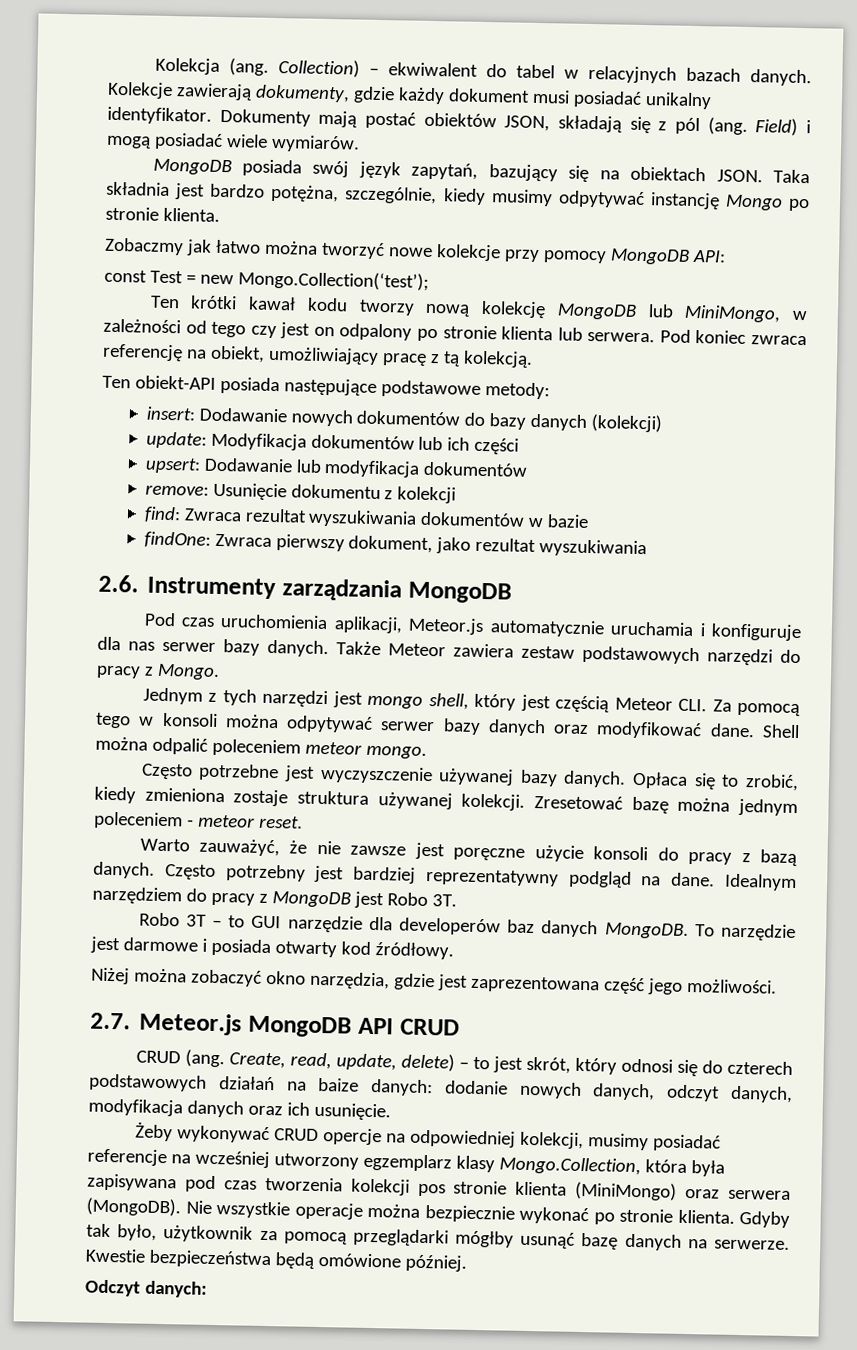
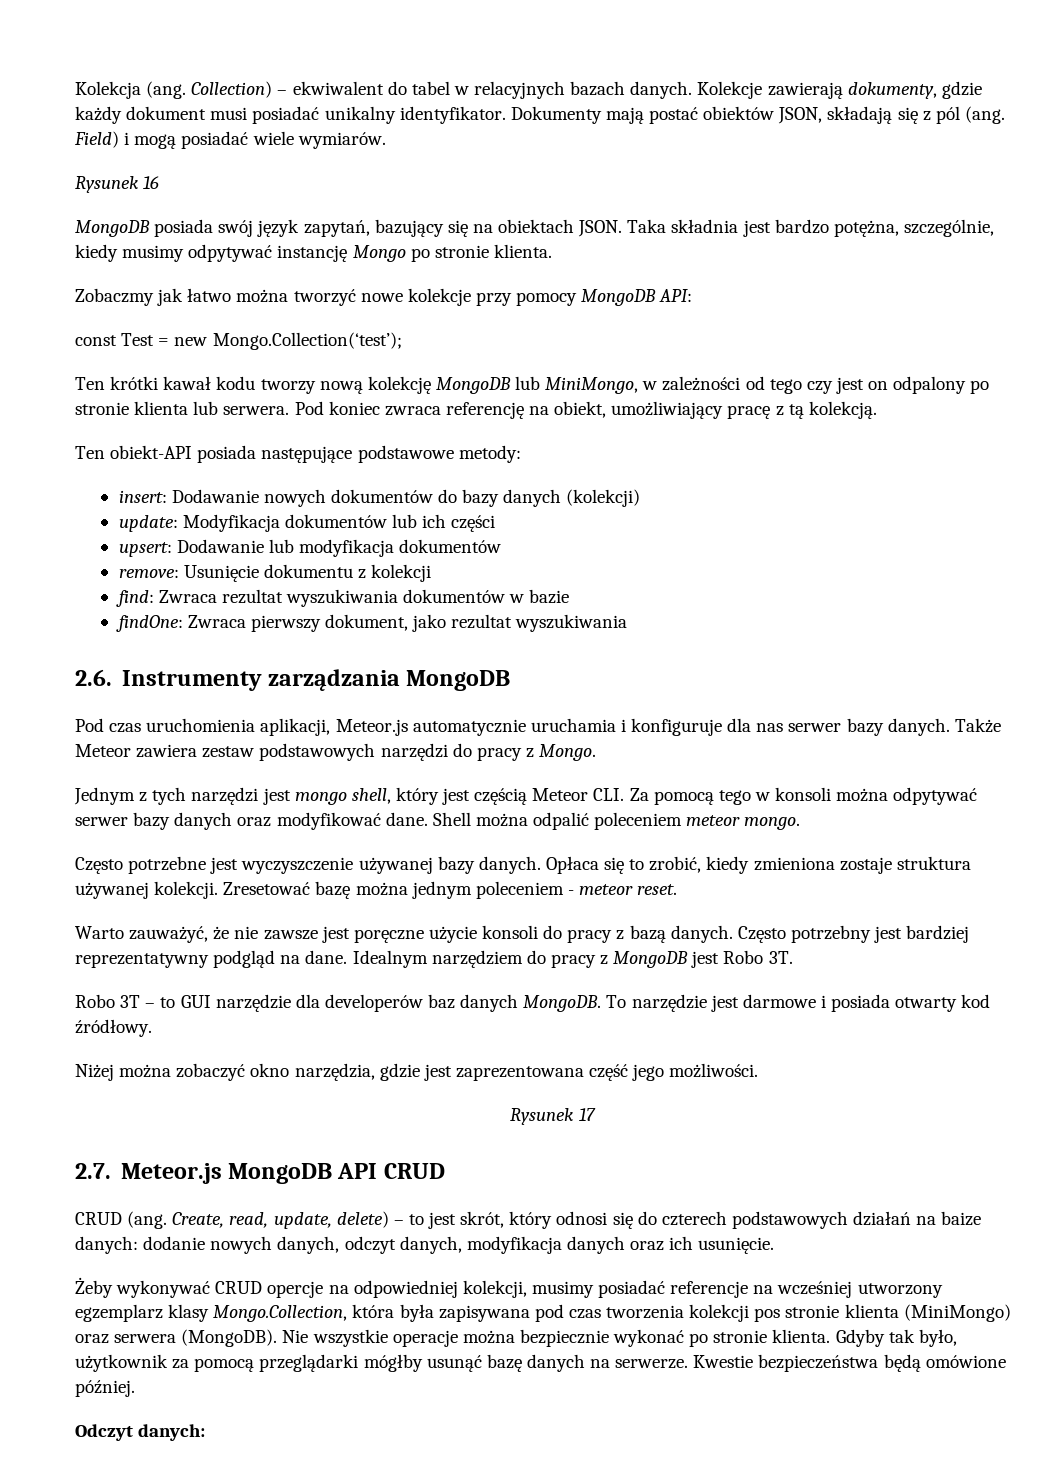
+ Rysunek 16
+ Rysunek 17

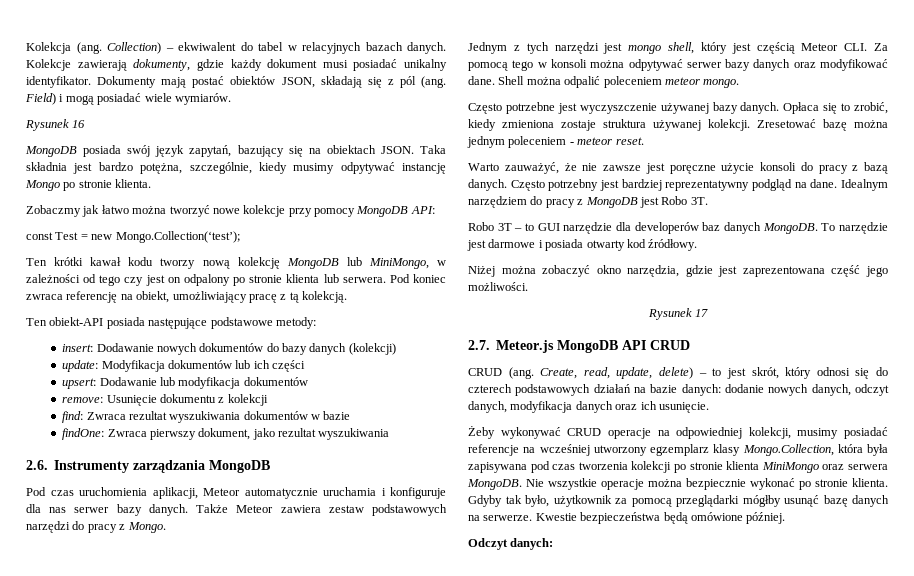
- Pod czas uruchomienia aplikacji, Meteor.js automatycznie uruchamia i konfiguruje dla nas serwer bazy danych.
+ Pod czas uruchomienia aplikacji, Meteor automatycznie uruchamia i konfiguruje dla nas serwer bazy danych.
- Create, read, update, delete) – to jest skrót, który odnosi się do czterech podstawowych działań na baize danych: dodanie nowych danych, odczyt danych, modyfikacja danych oraz ich usunięcie.
+ Create, read, update, delete) – to jest skrót, który odnosi się do czterech podstawowych działań na bazie danych: dodanie nowych danych, odczyt danych, modyfikacja danych oraz ich usunięcie.
- Żeby wykonywać CRUD opercje na odpowiedniej kolekcji, musimy posiadać referencje na wcześniej utworzony egzemplarz klasy Mongo.Collection, która była zapisywana pod czas tworzenia kolekcji pos stronie klienta (MiniMongo) oraz serwera (MongoDB).
+ Żeby wykonywać CRUD operacje na odpowiedniej kolekcji, musimy posiadać referencje na wcześniej utworzony egzemplarz klasy Mongo.Collection, która była zapisywana pod czas tworzenia kolekcji po stronie klienta MiniMongo oraz serwera MongoDB.

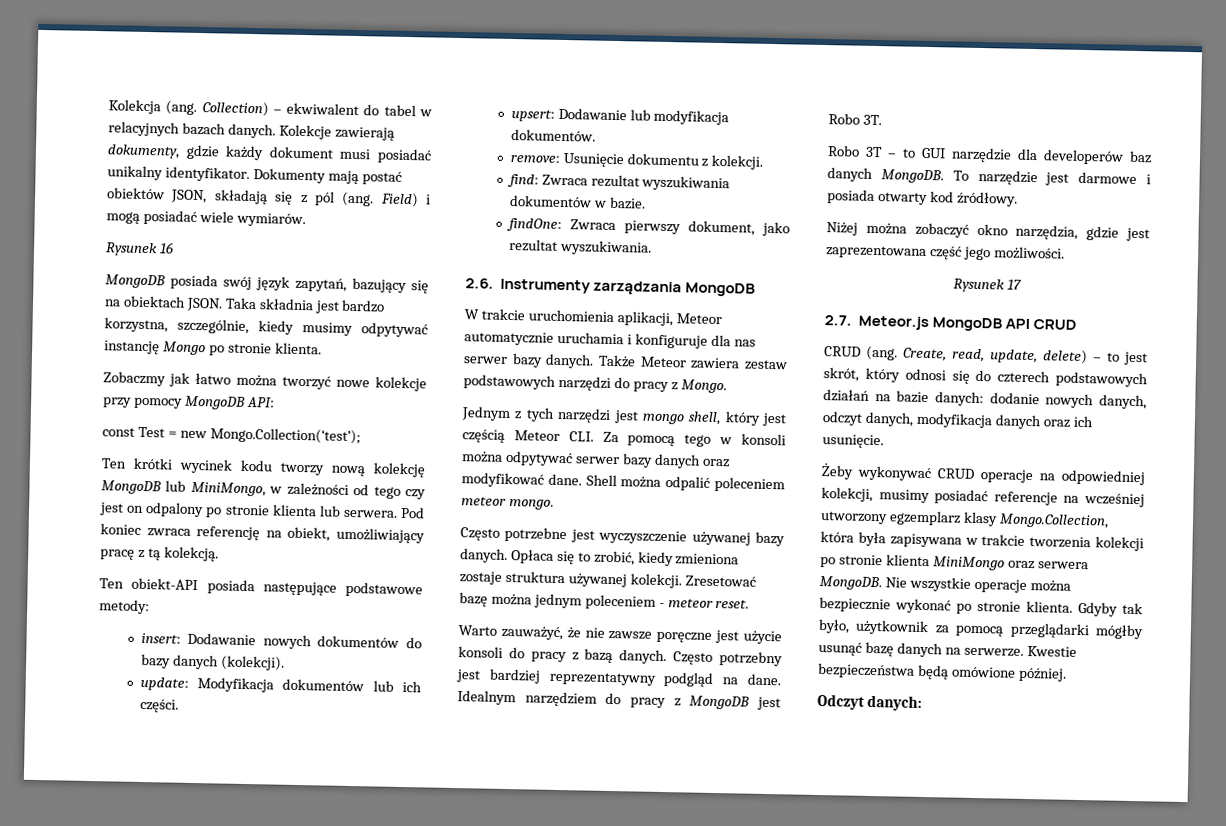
- Taka składnia jest bardzo potężna, szczególnie, kiedy musimy odpytywać instancję Mongo po stronie klienta.
+ Taka składnia jest bardzo korzystna, szczególnie, kiedy musimy odpytywać instancję Mongo po stronie klienta.
- Ten krótki kawał kodu tworzy nową kolekcję MongoDB lub MiniMongo, w zależności od tego czy jest on odpalony po stronie klienta lub serwera.
+ Ten krótki wycinek kodu tworzy nową kolekcję MongoDB lub MiniMongo, w zależności od tego czy jest on odpalony po stronie klienta lub serwera.
- insert: Dodawanie nowych dokumentów do bazy danych (kolekcji)
+ insert: Dodawanie nowych dokumentów do bazy danych (kolekcji).
- update: Modyfikacja dokumentów lub ich części
+ update: Modyfikacja dokumentów lub ich części.
- upsert: Dodawanie lub modyfikacja dokumentów
+ upsert: Dodawanie lub modyfikacja dokumentów.
- remove: Usunięcie dokumentu z kolekcji
+ remove: Usunięcie dokumentu z kolekcji.
- find: Zwraca rezultat wyszukiwania dokumentów w bazie
+ find: Zwraca rezultat wyszukiwania dokumentów w bazie.
- findOne: Zwraca pierwszy dokument, jako rezultat wyszukiwania
+ findOne: Zwraca pierwszy dokument, jako rezultat wyszukiwania.
- Pod czas uruchomienia aplikacji, Meteor automatycznie uruchamia i konfiguruje dla nas serwer bazy danych.
+ W trakcie uruchomienia aplikacji, Meteor automatycznie uruchamia i konfiguruje dla nas serwer bazy danych.
- Warto zauważyć, że nie zawsze jest poręczne użycie konsoli do pracy z bazą danych.
+ Warto zauważyć, że nie zawsze poręczne jest użycie konsoli do pracy z bazą danych.
- Żeby wykonywać CRUD operacje na odpowiedniej kolekcji, musimy posiadać referencje na wcześniej utworzony egzemplarz klasy Mongo.Collection, która była zapisywana pod czas tworzenia kolekcji po stronie klienta MiniMongo oraz serwera MongoDB.
+ Żeby wykonywać CRUD operacje na odpowiedniej kolekcji, musimy posiadać referencje na wcześniej utworzony egzemplarz klasy Mongo.Collection, która była zapisywana w trakcie tworzenia kolekcji po stronie klienta MiniMongo oraz serwera MongoDB.

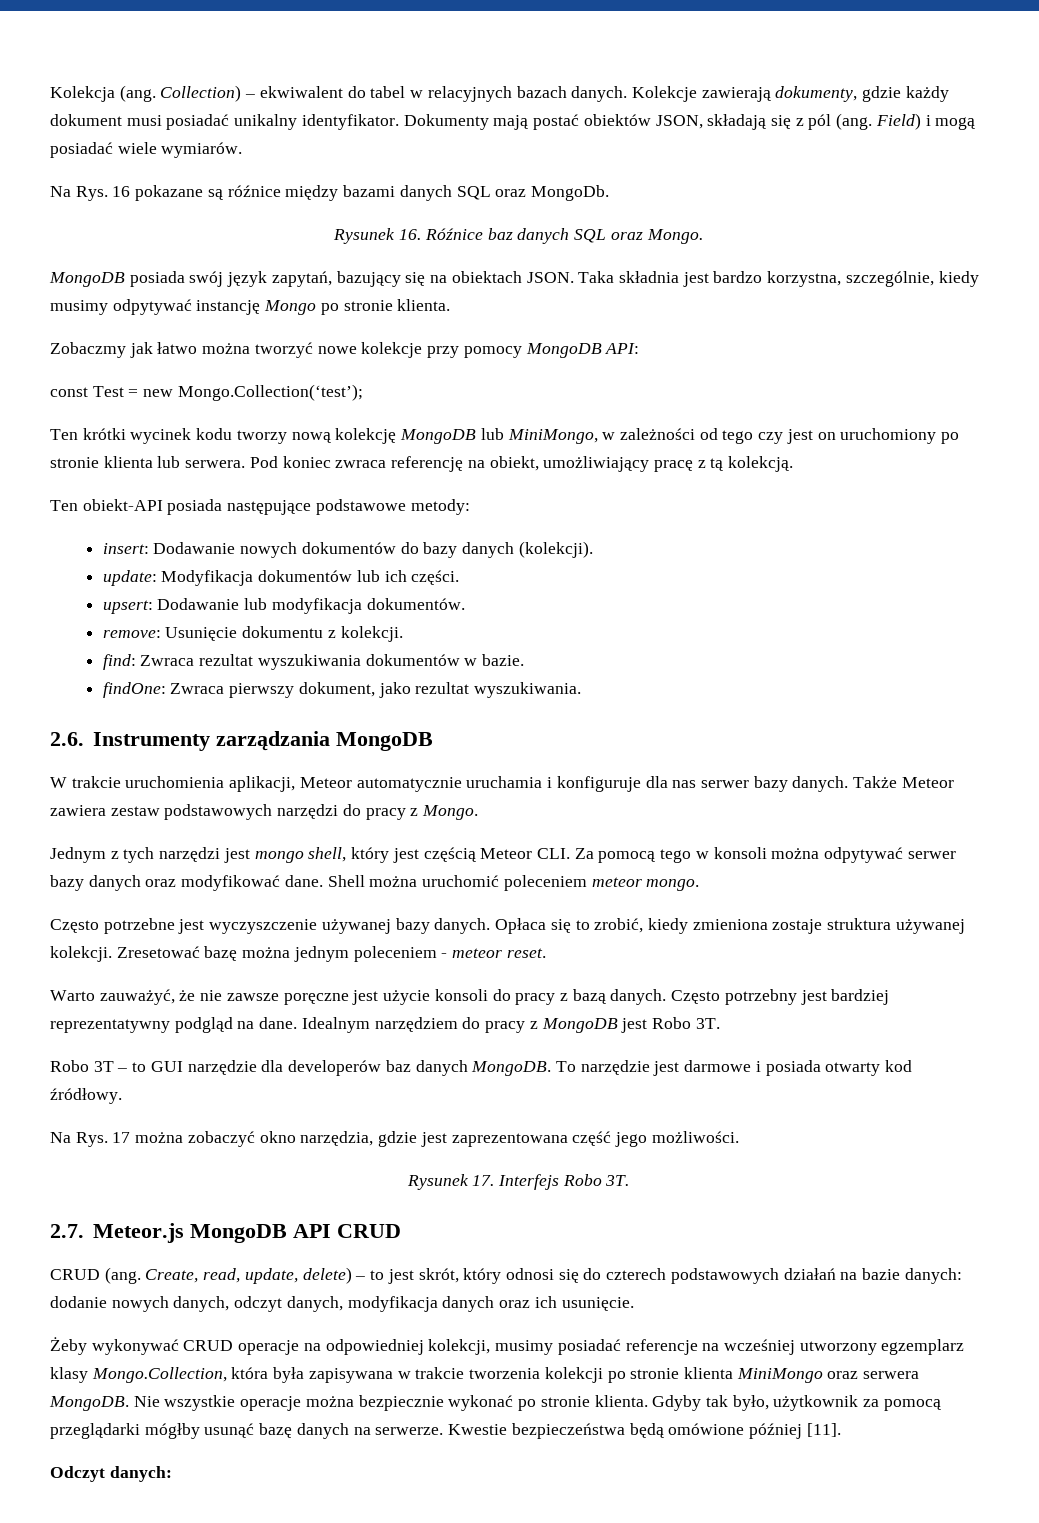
- Rysunek 16
+ Na Rys. 16 pokazane są róźnice między bazami danych SQL oraz MongoDb.
+ Rysunek 16. Róźnice baz danych SQL oraz Mongo.
- Ten krótki wycinek kodu tworzy nową kolekcję MongoDB lub MiniMongo, w zależności od tego czy jest on odpalony po stronie klienta lub serwera.
+ Ten krótki wycinek kodu tworzy nową kolekcję MongoDB lub MiniMongo, w zależności od tego czy jest on uruchomiony po stronie klienta lub serwera.
- Shell można odpalić poleceniem meteor mongo.
+ Shell można uruchomić poleceniem meteor mongo.
- Niżej można zobaczyć okno narzędzia, gdzie jest zaprezentowana część jego możliwości.
+ Na Rys. 17 można zobaczyć okno narzędzia, gdzie jest zaprezentowana część jego możliwości.
- Rysunek 17
+ Rysunek 17. Interfejs Robo 3T.
- Kwestie bezpieczeństwa będą omówione później.
+ Kwestie bezpieczeństwa będą omówione później [11].

